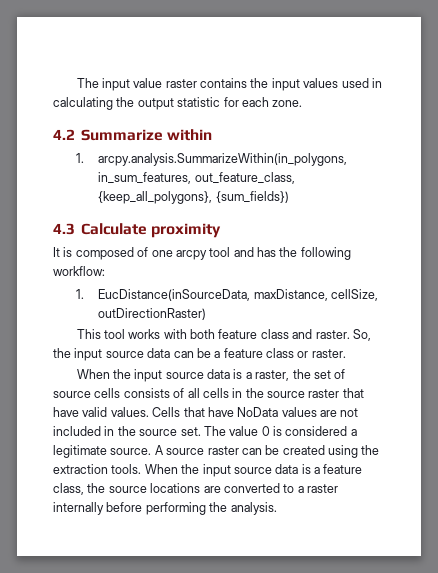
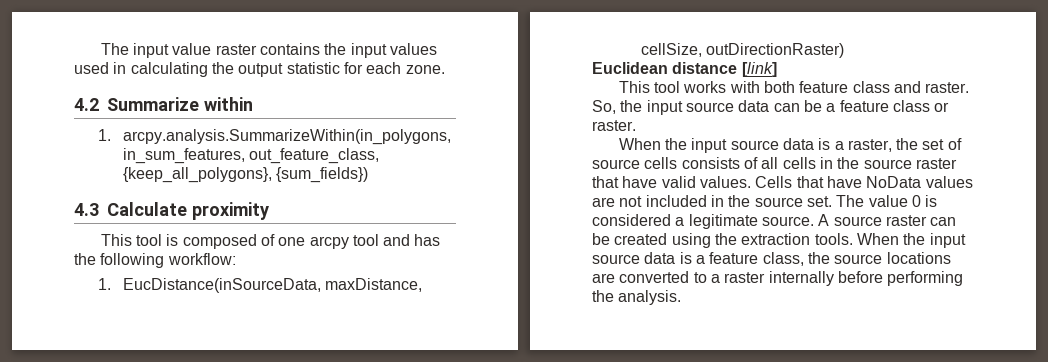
- It is composed of one arcpy tool and has the following workflow:
+ This tool is composed of one arcpy tool and has the following workflow:
+ Euclidean distance [link]

